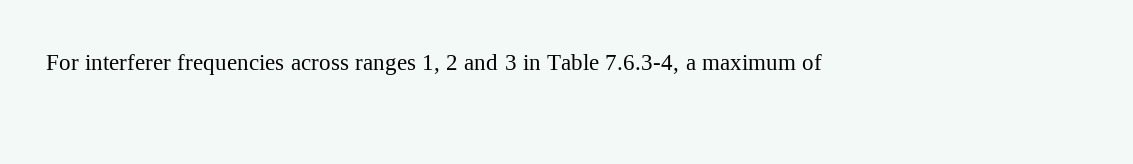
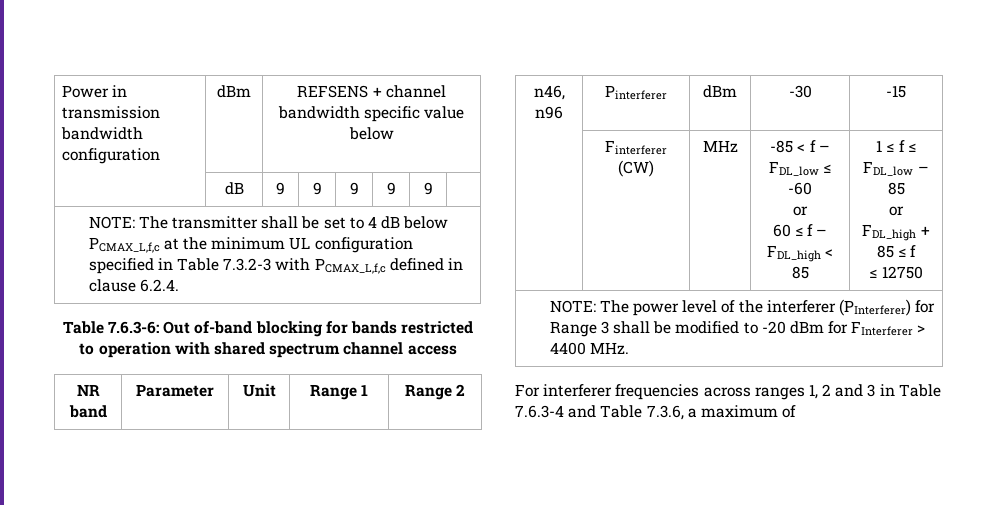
+ Power in transmission bandwidth configuration | dBm | REFSENS + channel bandwidth specific value below
+ | dB | 9 | 9 | 9 | 9 | 9 |
+ NOTE: The transmitter shall be set to 4 dB below PCMAX_L,f,c at the minimum UL configuration specified in Table 7.3.2-3 with PCMAX_L,f,c defined in clause 6.2.4.
+ Table 7.6.3-6: Out of-band blocking for bands restricted to operation with shared spectrum channel access
+ NR band | Parameter | Unit | Range 1 | Range 2
+ n46, n96 | Pinterferer | dBm | -30 | -15
+ | Finterferer (CW) | MHz | -85 < f – FDL_low ≤ -60
+ or
+ 60 ≤ f – FDL_high < 85 | 1 ≤ f ≤ FDL_low – 85
+ or
+ FDL_high + 85 ≤ f
+ ≤ 12750
+ NOTE: The power level of the interferer (PInterferer) for Range 3 shall be modified to -20 dBm for FInterferer > 4400 MHz.
- For interferer frequencies across ranges 1, 2 and 3 in Table 7.6.3-4, a maximum of
+ For interferer frequencies across ranges 1, 2 and 3 in Table 7.6.3-4 and Table 7.3.6, a maximum of

